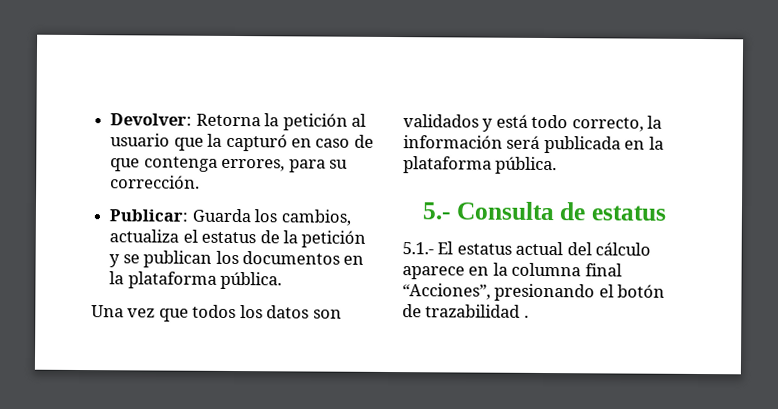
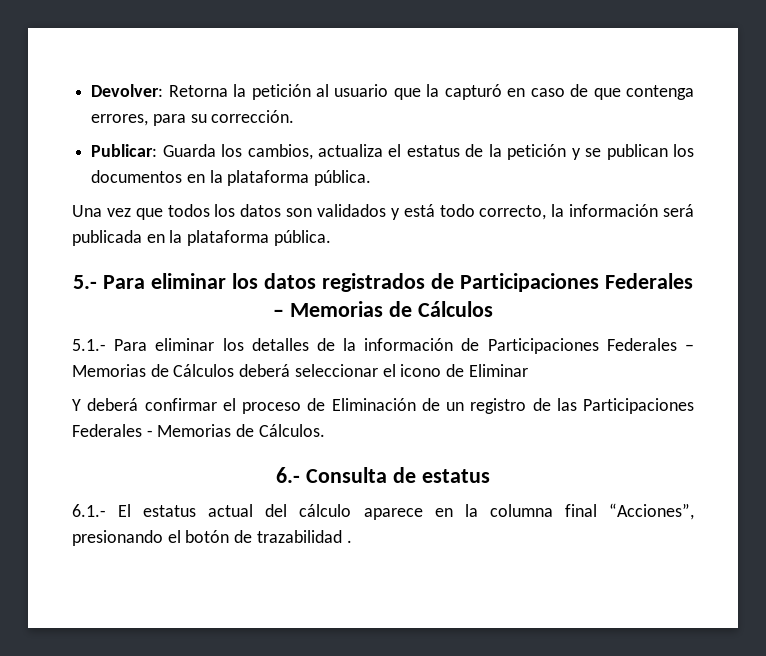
- 5.- Consulta de estatus
+ 5.- Para eliminar los datos registrados de Participaciones Federales – Memorias de Cálculos
+ 5.1.- Para eliminar los detalles de la información de Participaciones Federales – Memorias de Cálculos deberá seleccionar el icono de Eliminar
+ Y deberá confirmar el proceso de Eliminación de un registro de las Participaciones Federales - Memorias de Cálculos.
+ 6.- Consulta de estatus
- 5.1.- El estatus actual del cálculo aparece en la columna final “Acciones”, presionando el botón de trazabilidad .
+ 6.1.- El estatus actual del cálculo aparece en la columna final “Acciones”, presionando el botón de trazabilidad .

